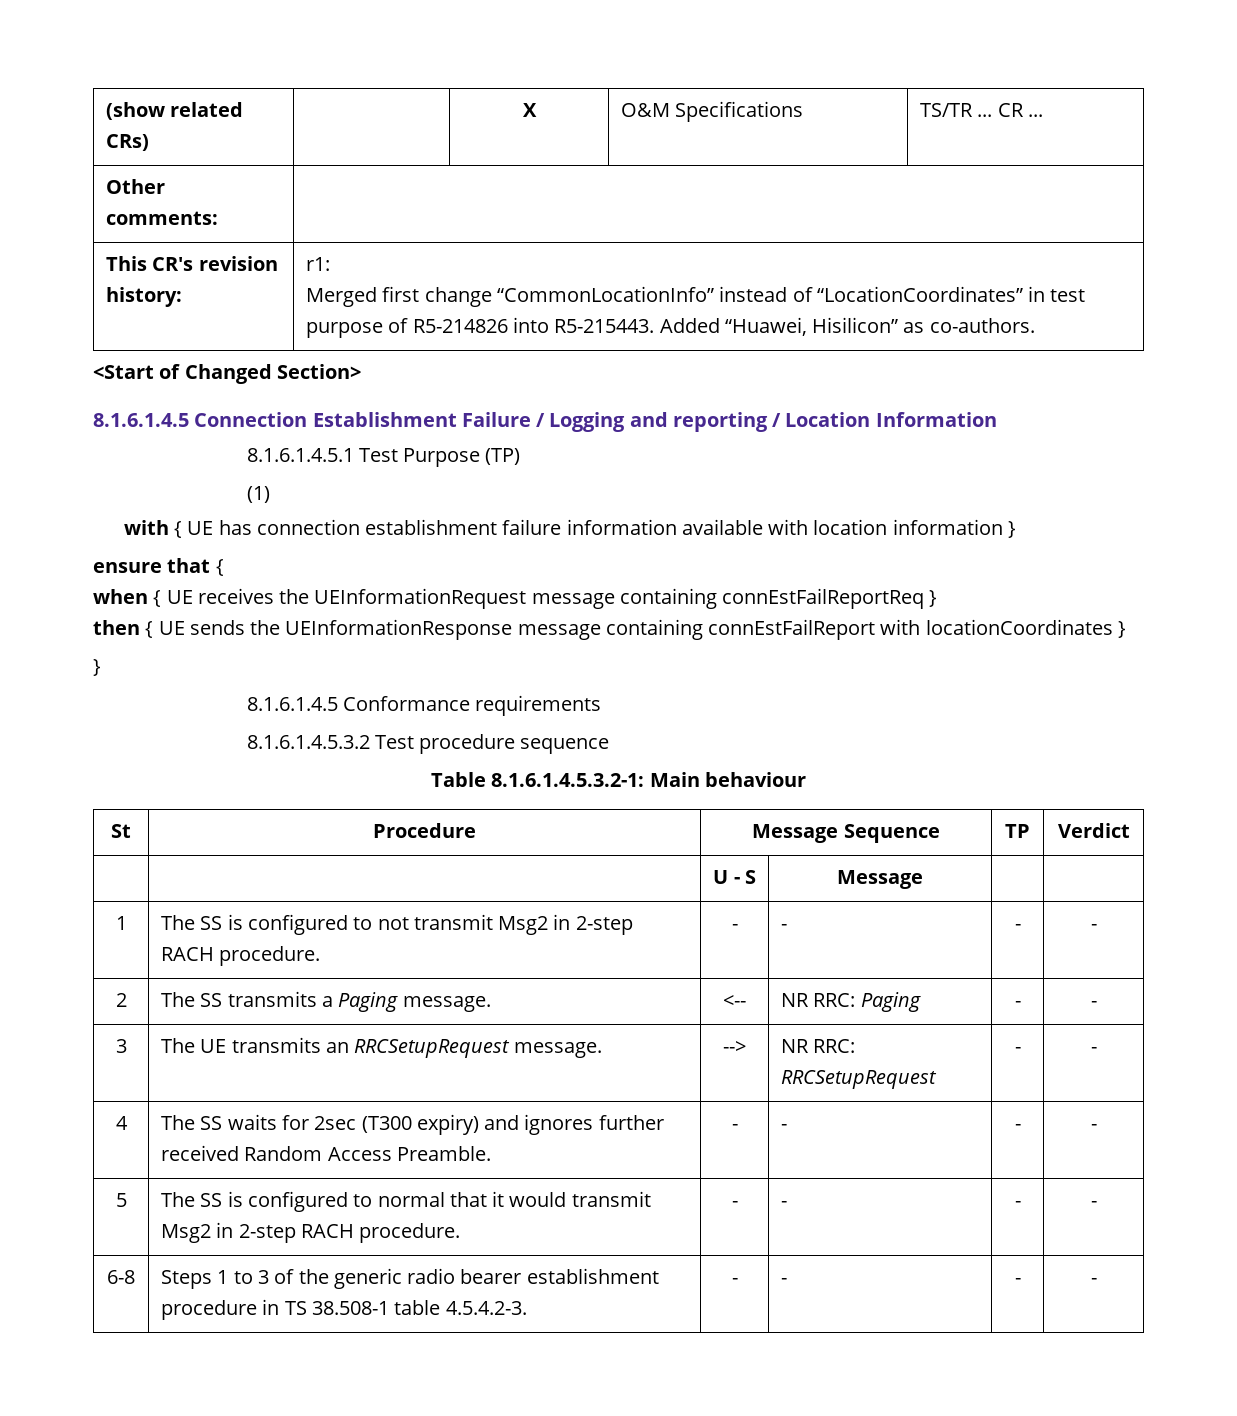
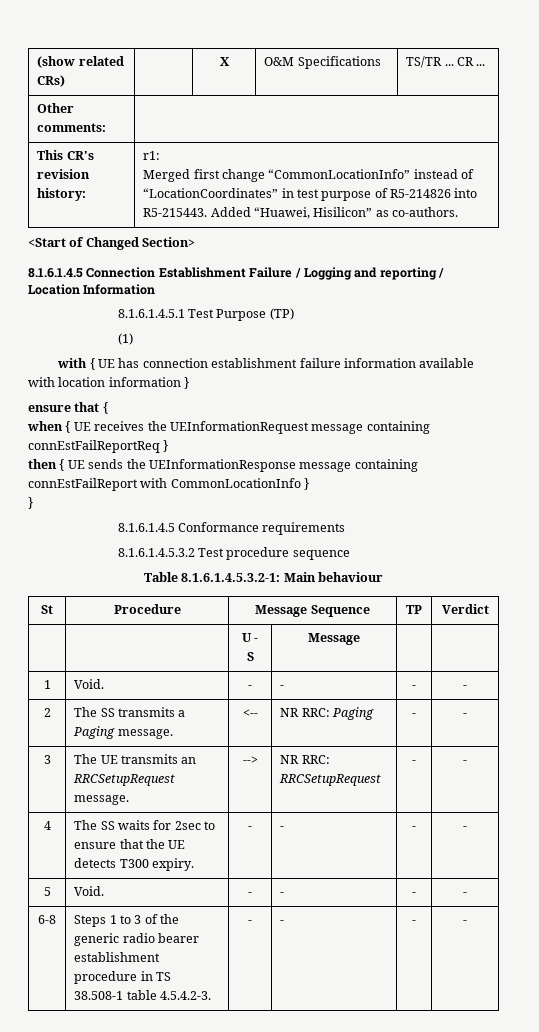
- then { UE sends the UEInformationResponse message containing connEstFailReport with locationCoordinates }
+ then { UE sends the UEInformationResponse message containing connEstFailReport with CommonLocationInfo }
- 1 | The SS is configured to not transmit Msg2 in 2-step RACH procedure. | - | - | - | -
+ 1 | Void. | - | - | - | -
- 4 | The SS waits for 2sec (T300 expiry) and ignores further received Random Access Preamble. | - | - | - | -
+ 4 | The SS waits for 2sec to ensure that the UE detects T300 expiry. | - | - | - | -
- 5 | The SS is configured to normal that it would transmit Msg2 in 2-step RACH procedure. | - | - | - | -
+ 5 | Void. | - | - | - | -

